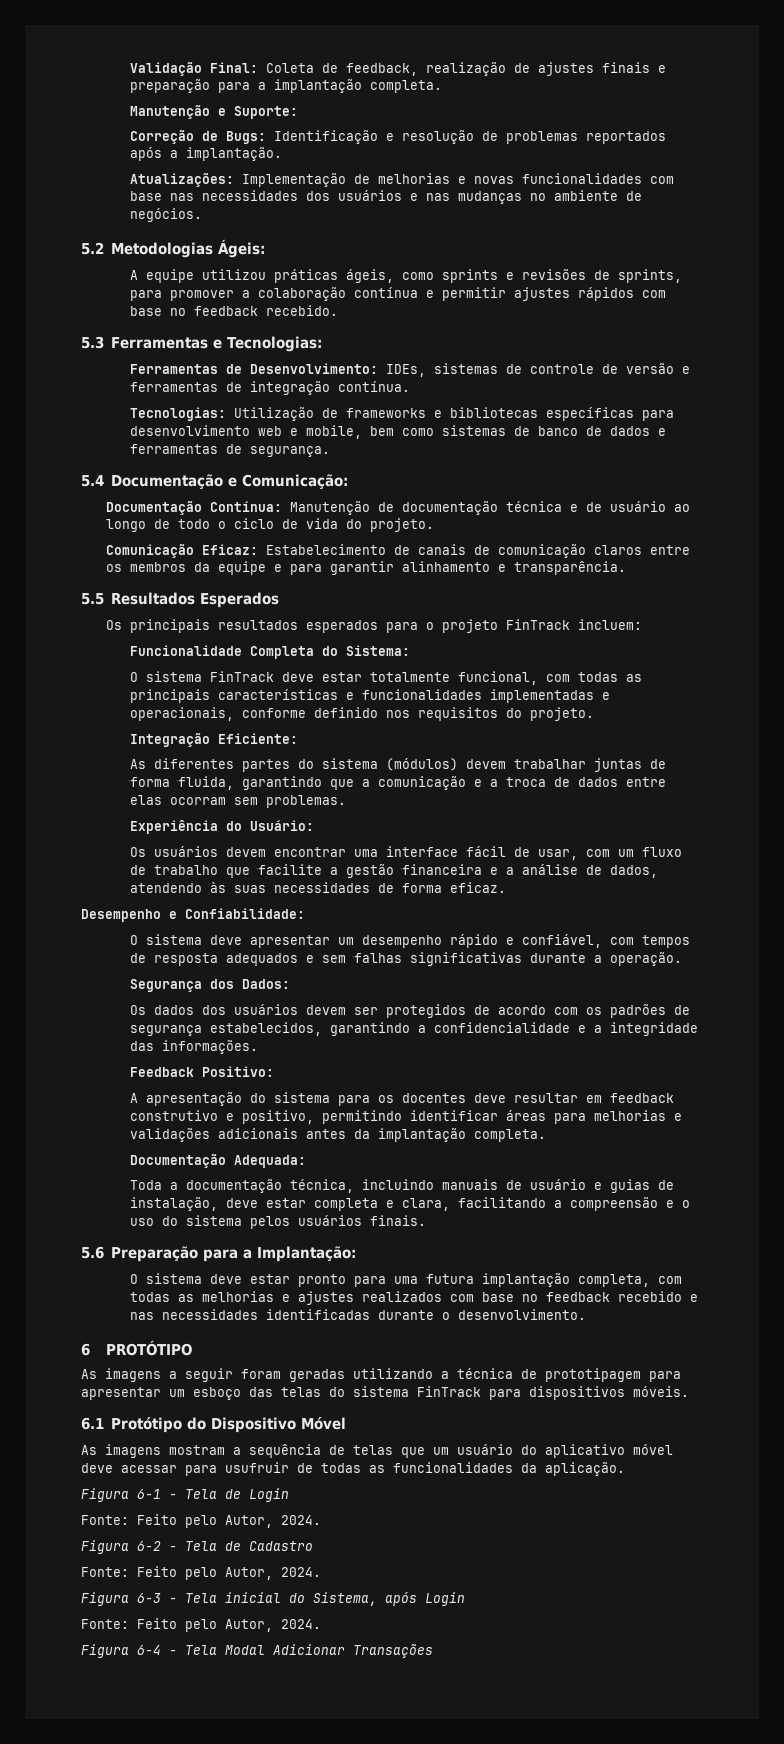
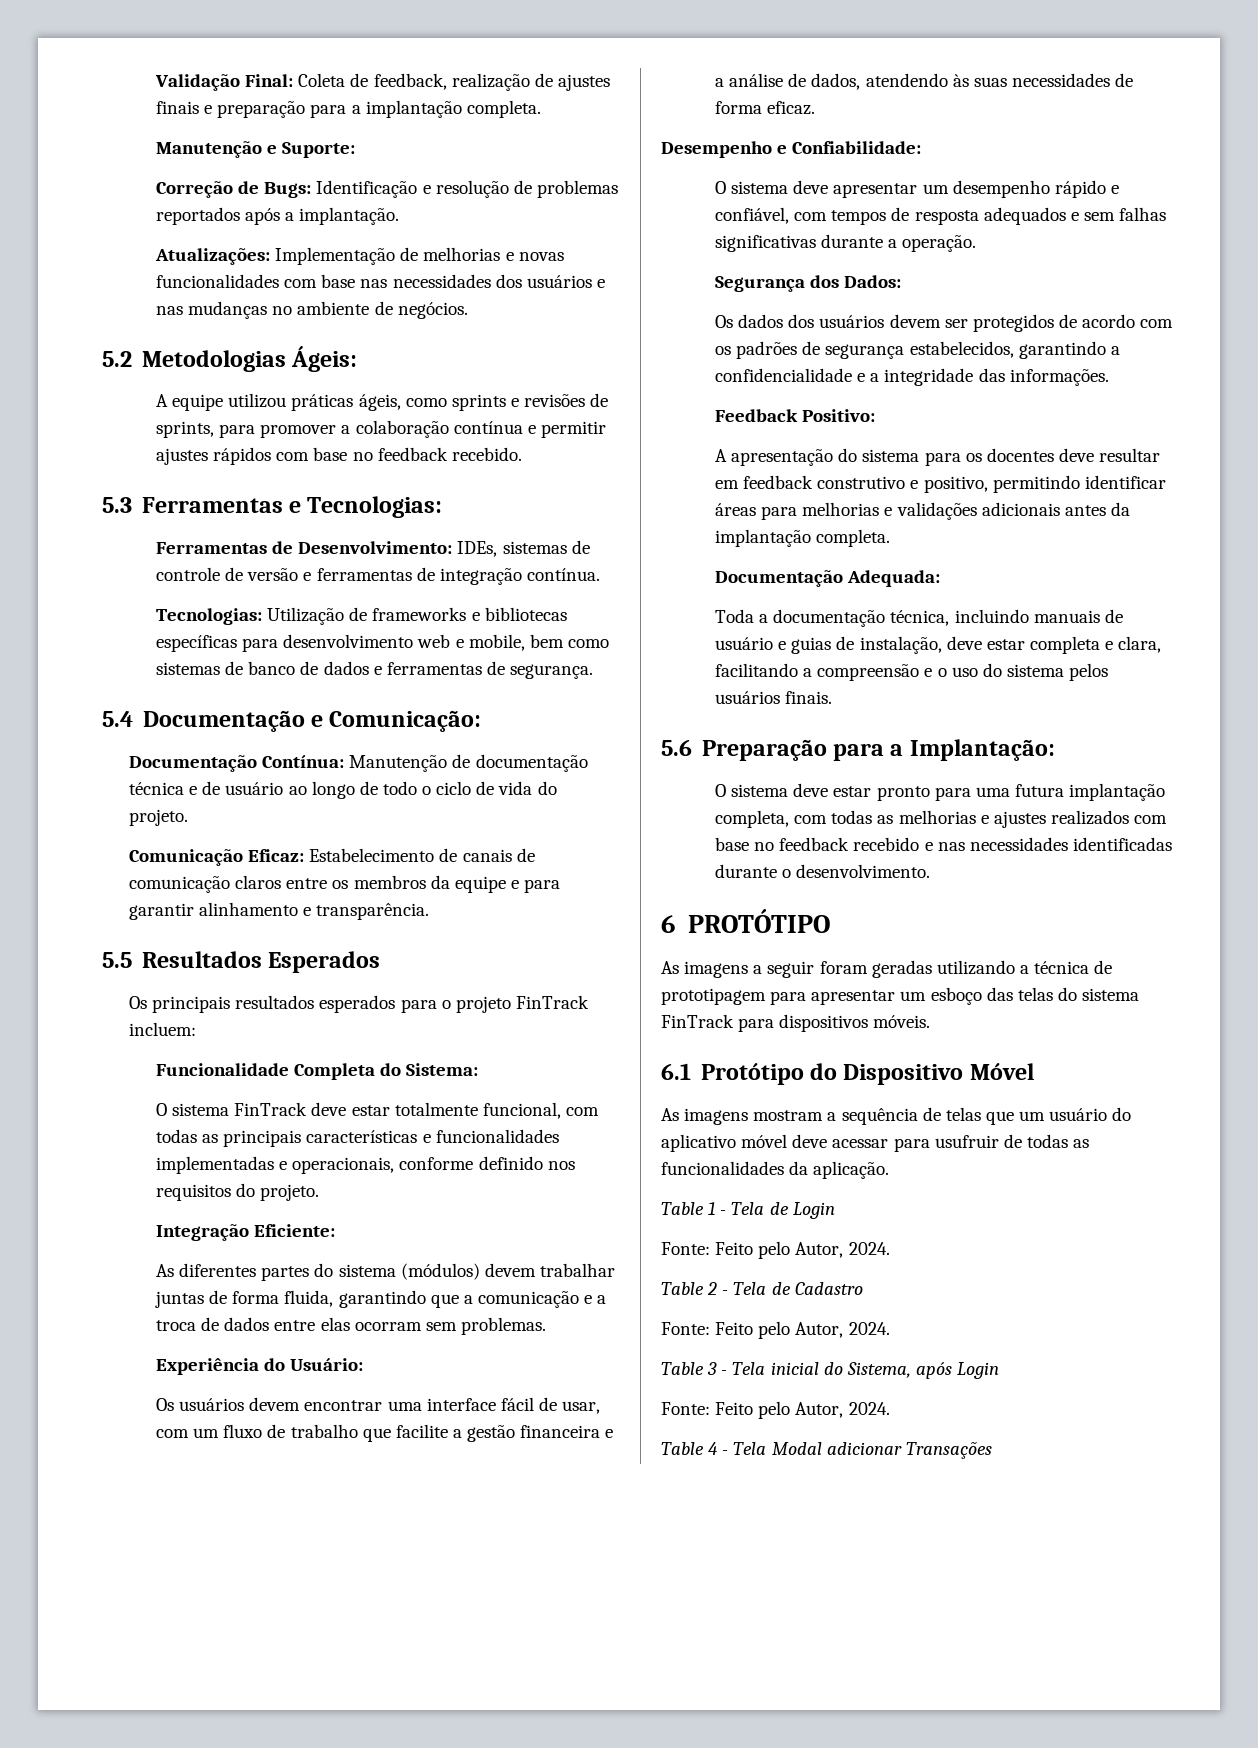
- Figura 6-1 - Tela de Login
+ Table 1 - Tela de Login
- Figura 6-2 - Tela de Cadastro
+ Table 2 - Tela de Cadastro
- Figura 6-3 - Tela inicial do Sistema, após Login
+ Table 3 - Tela inicial do Sistema, após Login
- Figura 6-4 - Tela Modal Adicionar Transações
+ Table 4 - Tela Modal adicionar Transações

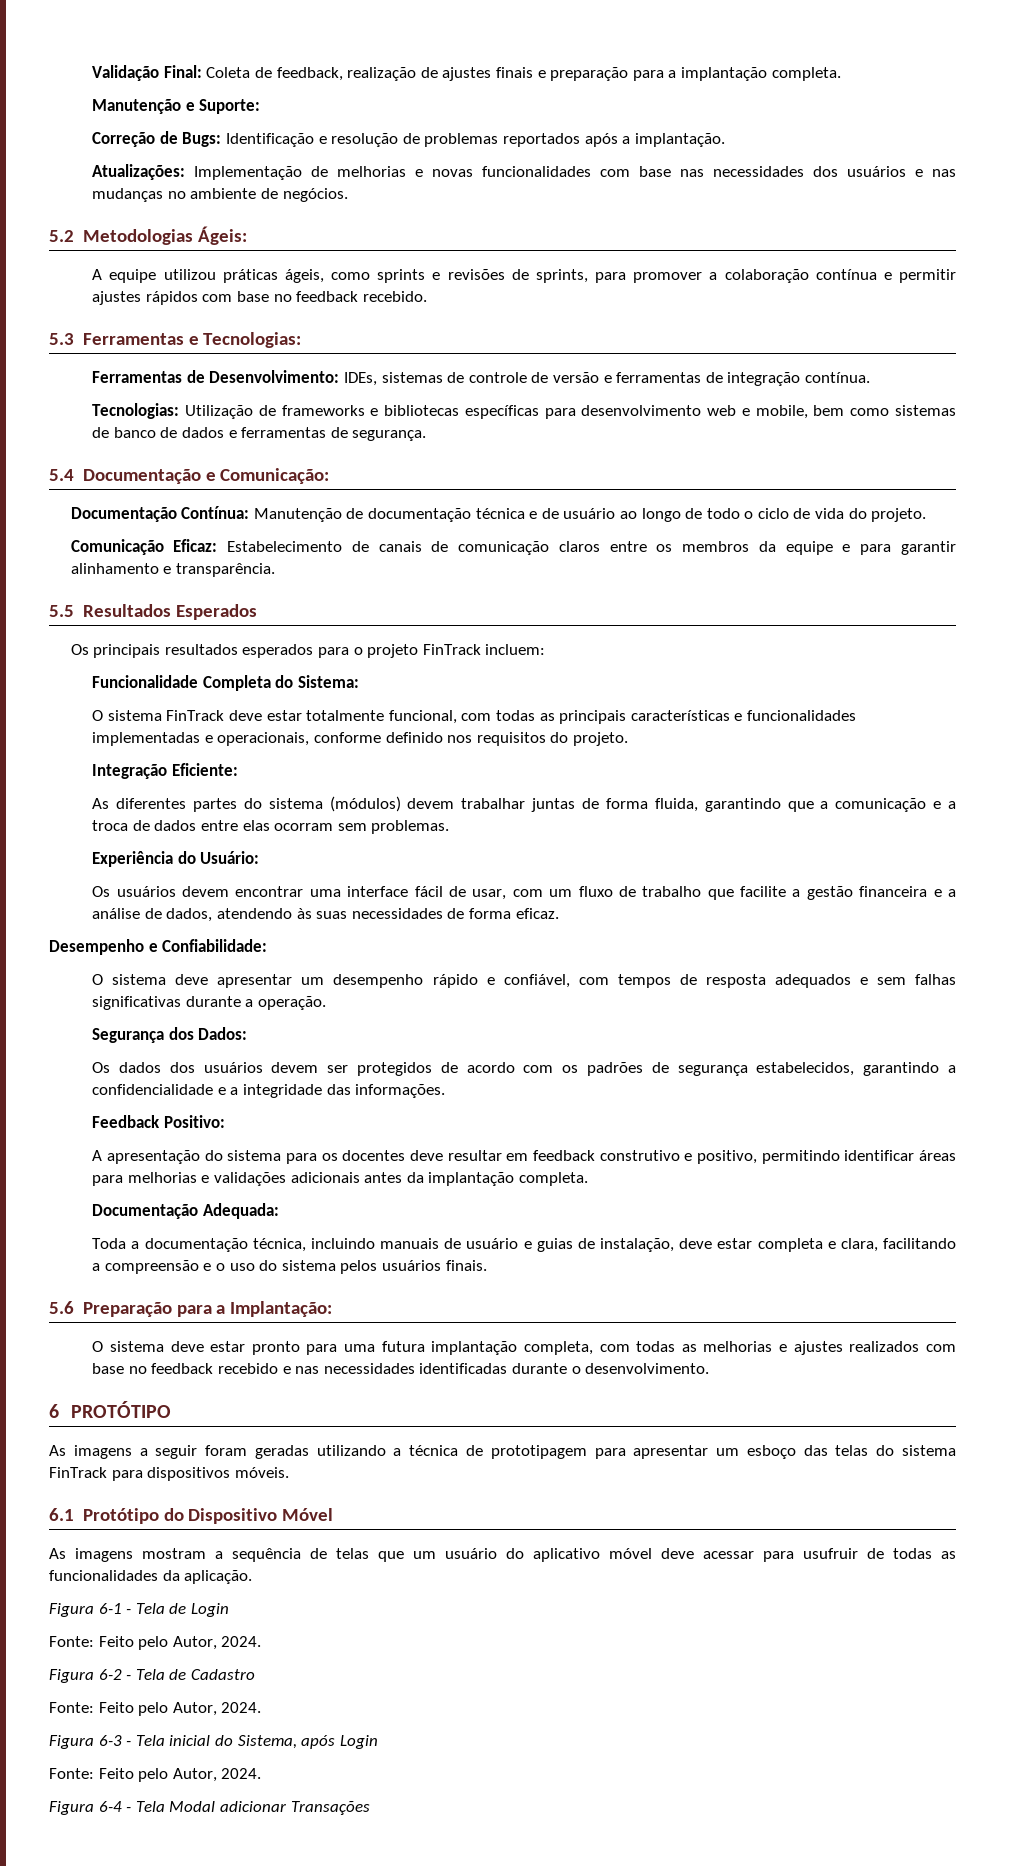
- Table 1 - Tela de Login
+ Figura 6-1 - Tela de Login
- Table 2 - Tela de Cadastro
+ Figura 6-2 - Tela de Cadastro
- Table 3 - Tela inicial do Sistema, após Login
+ Figura 6-3 - Tela inicial do Sistema, após Login
- Table 4 - Tela Modal adicionar Transações
+ Figura 6-4 - Tela Modal adicionar Transações

